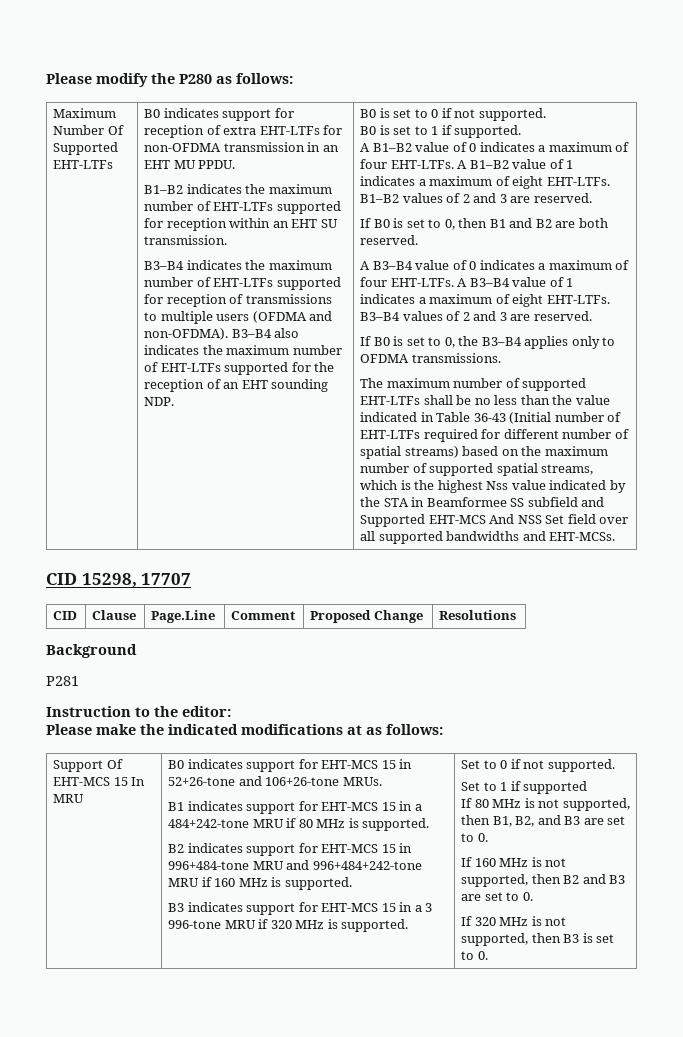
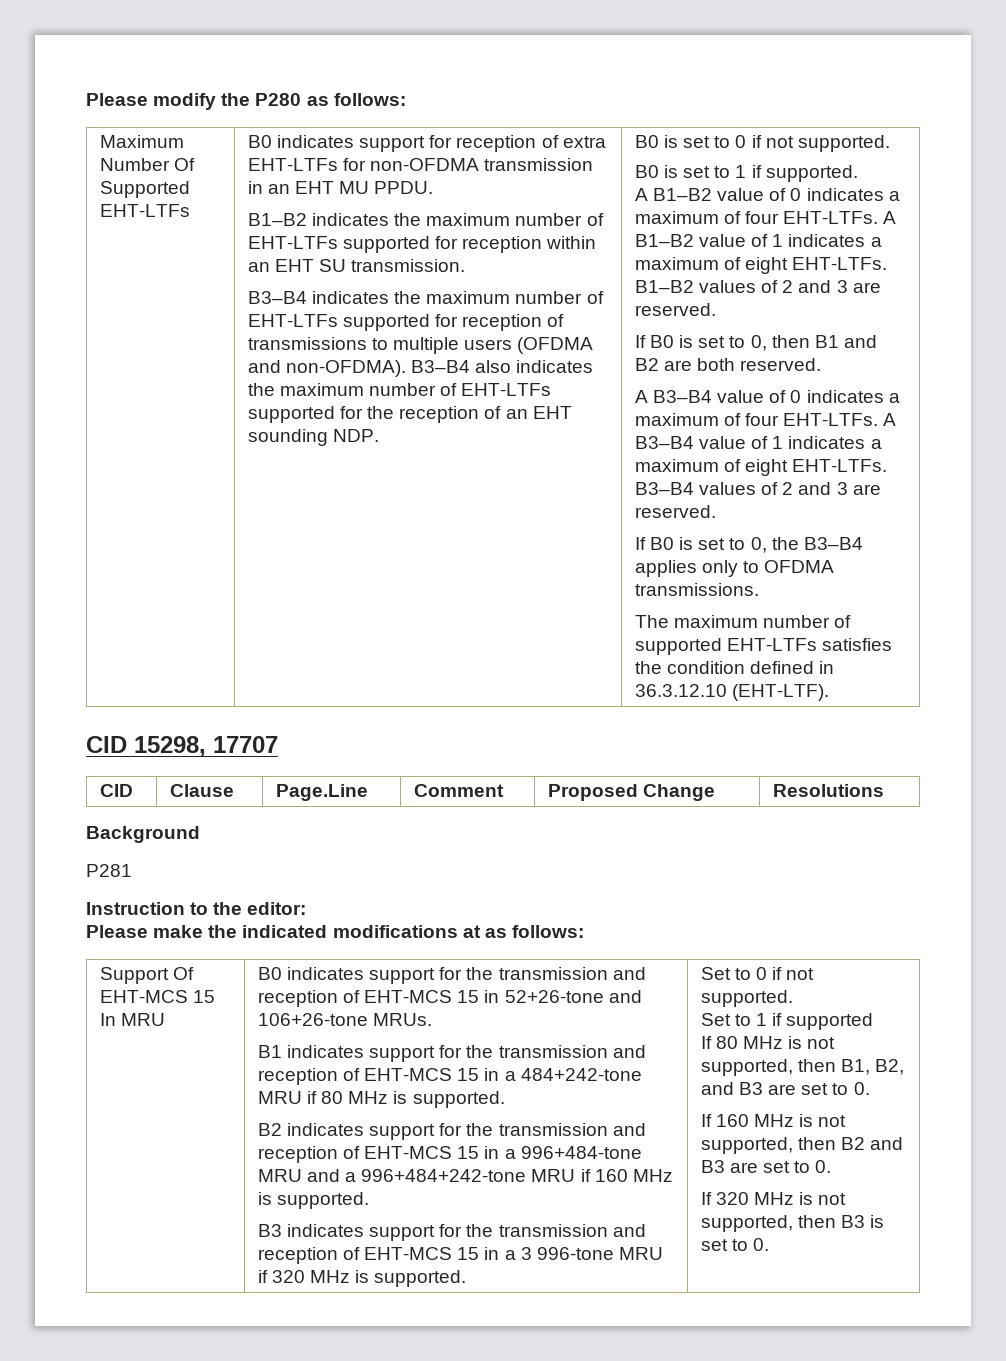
- The maximum number of supported EHT-LTFs shall be no less than the value indicated in Table 36-43 (Initial number of EHT-LTFs required for different number of spatial streams) based on the maximum number of supported spatial streams, which is the highest Nss value indicated by the STA in Beamformee SS subfield and Supported EHT-MCS And NSS Set field over all supported bandwidths and EHT-MCSs.
+ The maximum number of supported EHT-LTFs satisfies the condition defined in 36.3.12.10 (EHT-LTF).
- B0 indicates support for EHT-MCS 15 in 52+26-tone and 106+26-tone MRUs.
+ B0 indicates support for the transmission and reception of EHT-MCS 15 in 52+26-tone and 106+26-tone MRUs.
- B1 indicates support for EHT-MCS 15 in a 484+242-tone MRU if 80 MHz is supported.
+ B1 indicates support for the transmission and reception of EHT-MCS 15 in a 484+242-tone MRU if 80 MHz is supported.
- B2 indicates support for EHT-MCS 15 in 996+484-tone MRU and 996+484+242-tone MRU if 160 MHz is supported.
+ B2 indicates support for the transmission and reception of EHT-MCS 15 in a 996+484-tone MRU and a 996+484+242-tone MRU if 160 MHz is supported.
- B3 indicates support for EHT-MCS 15 in a 3 996-tone MRU if 320 MHz is supported.
+ B3 indicates support for the transmission and reception of EHT-MCS 15 in a 3 996-tone MRU if 320 MHz is supported.

